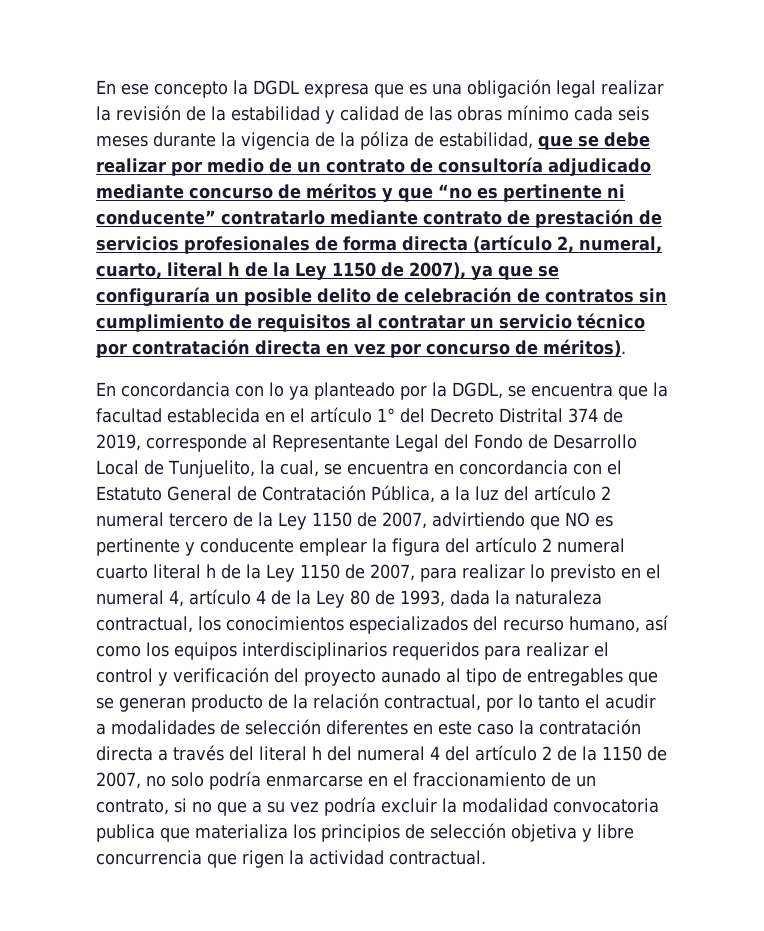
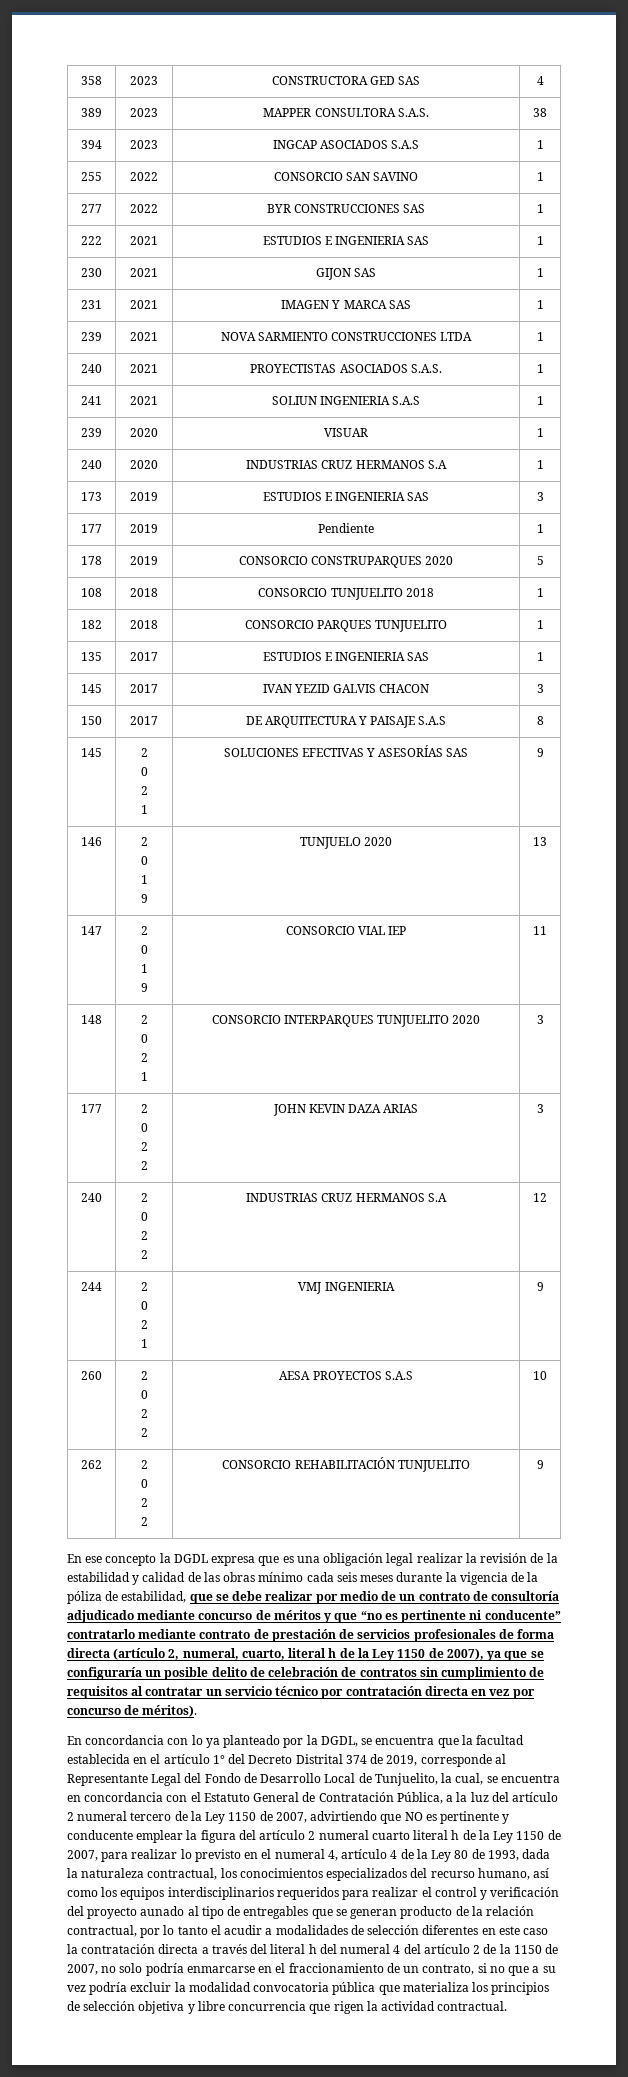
+ 358 | 2023 | CONSTRUCTORA GED SAS | 4
+ 389 | 2023 | MAPPER CONSULTORA S.A.S. | 38
+ 394 | 2023 | INGCAP ASOCIADOS S.A.S | 1
+ 255 | 2022 | CONSORCIO SAN SAVINO | 1
+ 277 | 2022 | BYR CONSTRUCCIONES SAS | 1
+ 222 | 2021 | ESTUDIOS E INGENIERIA SAS | 1
+ 230 | 2021 | GIJON SAS | 1
+ 231 | 2021 | IMAGEN Y MARCA SAS | 1
+ 239 | 2021 | NOVA SARMIENTO CONSTRUCCIONES LTDA | 1
+ 240 | 2021 | PROYECTISTAS ASOCIADOS S.A.S. | 1
+ 241 | 2021 | SOLIUN INGENIERIA S.A.S | 1
+ 239 | 2020 | VISUAR | 1
+ 240 | 2020 | INDUSTRIAS CRUZ HERMANOS S.A | 1
+ 173 | 2019 | ESTUDIOS E INGENIERIA SAS | 3
+ 177 | 2019 | Pendiente | 1
+ 178 | 2019 | CONSORCIO CONSTRUPARQUES 2020 | 5
+ 108 | 2018 | CONSORCIO TUNJUELITO 2018 | 1
+ 182 | 2018 | CONSORCIO PARQUES TUNJUELITO | 1
+ 135 | 2017 | ESTUDIOS E INGENIERIA SAS | 1
+ 145 | 2017 | IVAN YEZID GALVIS CHACON | 3
+ 150 | 2017 | DE ARQUITECTURA Y PAISAJE S.A.S | 8
+ 145 | 2
+ 0
+ 2
+ 1 | SOLUCIONES EFECTIVAS Y ASESORÍAS SAS | 9
+ 146 | 2
+ 0
+ 1
+ 9 | TUNJUELO 2020 | 13
+ 147 | 2
+ 0
+ 1
+ 9 | CONSORCIO VIAL IEP | 11
+ 148 | 2
+ 0
+ 2
+ 1 | CONSORCIO INTERPARQUES TUNJUELITO 2020 | 3
+ 177 | 2
+ 0
+ 2
+ 2 | JOHN KEVIN DAZA ARIAS | 3
+ 240 | 2
+ 0
+ 2
+ 2 | INDUSTRIAS CRUZ HERMANOS S.A | 12
+ 244 | 2
+ 0
+ 2
+ 1 | VMJ INGENIERIA | 9
+ 260 | 2
+ 0
+ 2
+ 2 | AESA PROYECTOS S.A.S | 10
+ 262 | 2
+ 0
+ 2
+ 2 | CONSORCIO REHABILITACIÓN TUNJUELITO | 9
- En concordancia con lo ya planteado por la DGDL, se encuentra que la facultad establecida en el artículo 1° del Decreto Distrital 374 de 2019, corresponde al Representante Legal del Fondo de Desarrollo Local de Tunjuelito, la cual, se encuentra en concordancia con el Estatuto General de Contratación Pública, a la luz del artículo 2 numeral tercero de la Ley 1150 de 2007, advirtiendo que NO es pertinente y conducente emplear la figura del artículo 2 numeral cuarto literal h de la Ley 1150 de 2007, para realizar lo previsto en el numeral 4, artículo 4 de la Ley 80 de 1993, dada la naturaleza contractual, los conocimientos especializados del recurso humano, así como los equipos interdisciplinarios requeridos para realizar el control y verificación del proyecto aunado al tipo de entregables que se generan producto de la relación contractual, por lo tanto el acudir a modalidades de selección diferentes en este caso la contratación directa a través del literal h del numeral 4 del artículo 2 de la 1150 de 2007, no solo podría enmarcarse en el fraccionamiento de un contrato, si no que a su vez podría excluir la modalidad convocatoria publica que materializa los principios de selección objetiva y libre concurrencia que rigen la actividad contractual.
+ En concordancia con lo ya planteado por la DGDL, se encuentra que la facultad establecida en el artículo 1° del Decreto Distrital 374 de 2019, corresponde al Representante Legal del Fondo de Desarrollo Local de Tunjuelito, la cual, se encuentra en concordancia con el Estatuto General de Contratación Pública, a la luz del artículo 2 numeral tercero de la Ley 1150 de 2007, advirtiendo que NO es pertinente y conducente emplear la figura del artículo 2 numeral cuarto literal h de la Ley 1150 de 2007, para realizar lo previsto en el numeral 4, artículo 4 de la Ley 80 de 1993, dada la naturaleza contractual, los conocimientos especializados del recurso humano, así como los equipos interdisciplinarios requeridos para realizar el control y verificación del proyecto aunado al tipo de entregables que se generan producto de la relación contractual, por lo tanto el acudir a modalidades de selección diferentes en este caso la contratación directa a través del literal h del numeral 4 del artículo 2 de la 1150 de 2007, no solo podría enmarcarse en el fraccionamiento de un contrato, si no que a su vez podría excluir la modalidad convocatoria pública que materializa los principios de selección objetiva y libre concurrencia que rigen la actividad contractual.

